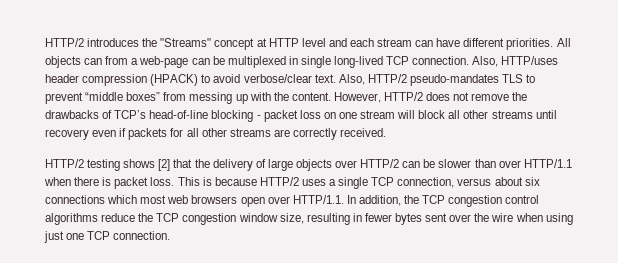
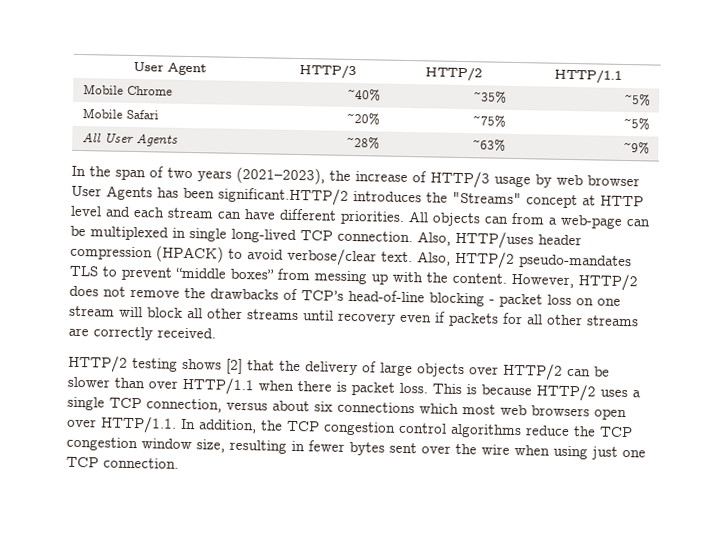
- HTTP/2 introduces the "Streams" concept at HTTP level and each stream can have different priorities.
+ User Agent | HTTP/3 | HTTP/2 | HTTP/1.1
+ Mobile Chrome | ~40% | ~35% | ~5%
+ Mobile Safari | ~20% | ~75% | ~5%
+ All User Agents | ~28% | ~63% | ~9%
+ In the span of two years (2021–2023), the increase of HTTP/3 usage by web browser User Agents has been significant.HTTP/2 introduces the "Streams" concept at HTTP level and each stream can have different priorities.

